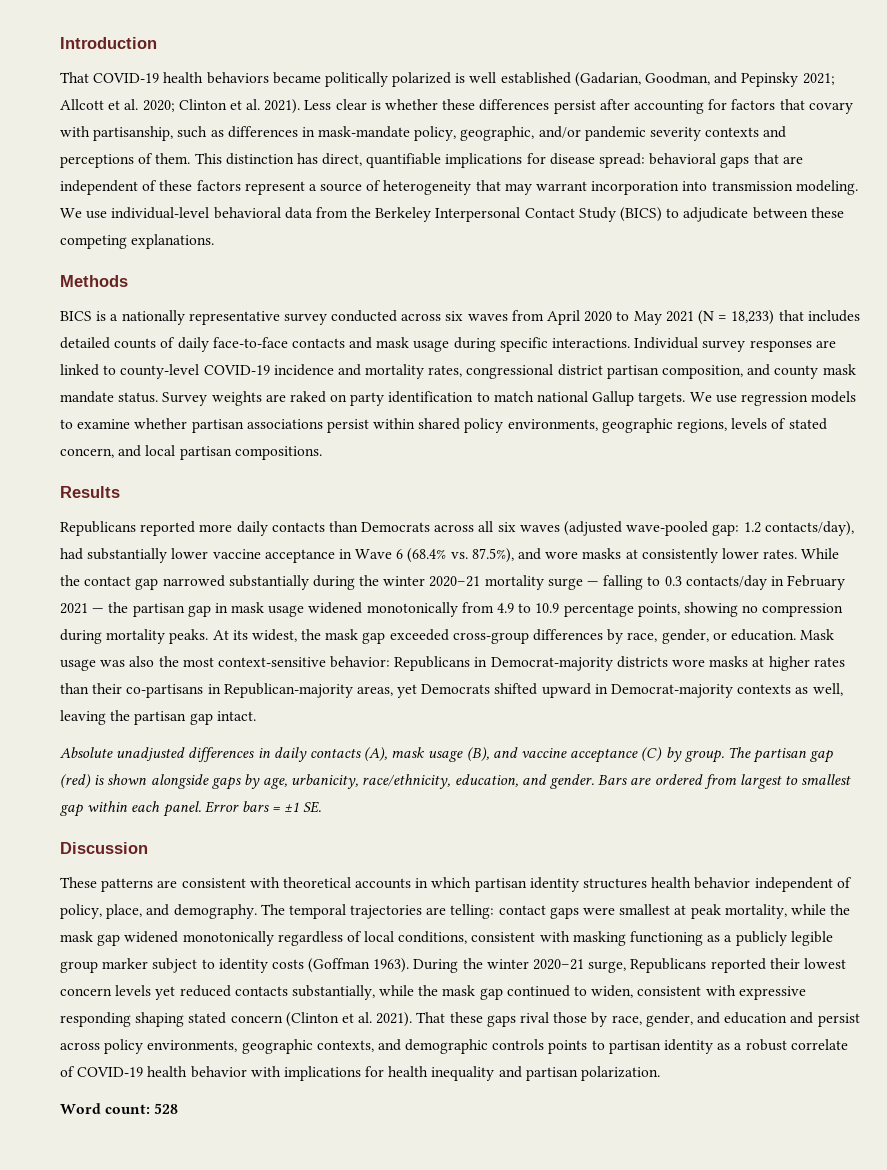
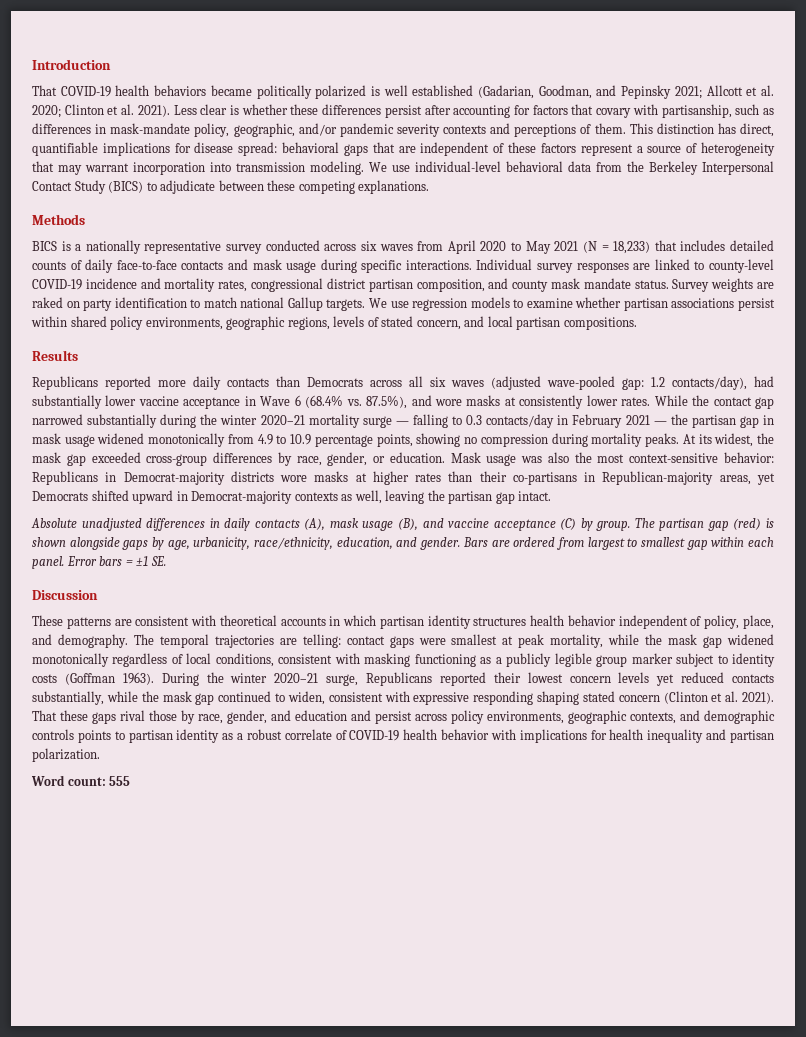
- Word count: 528
+ Word count: 555

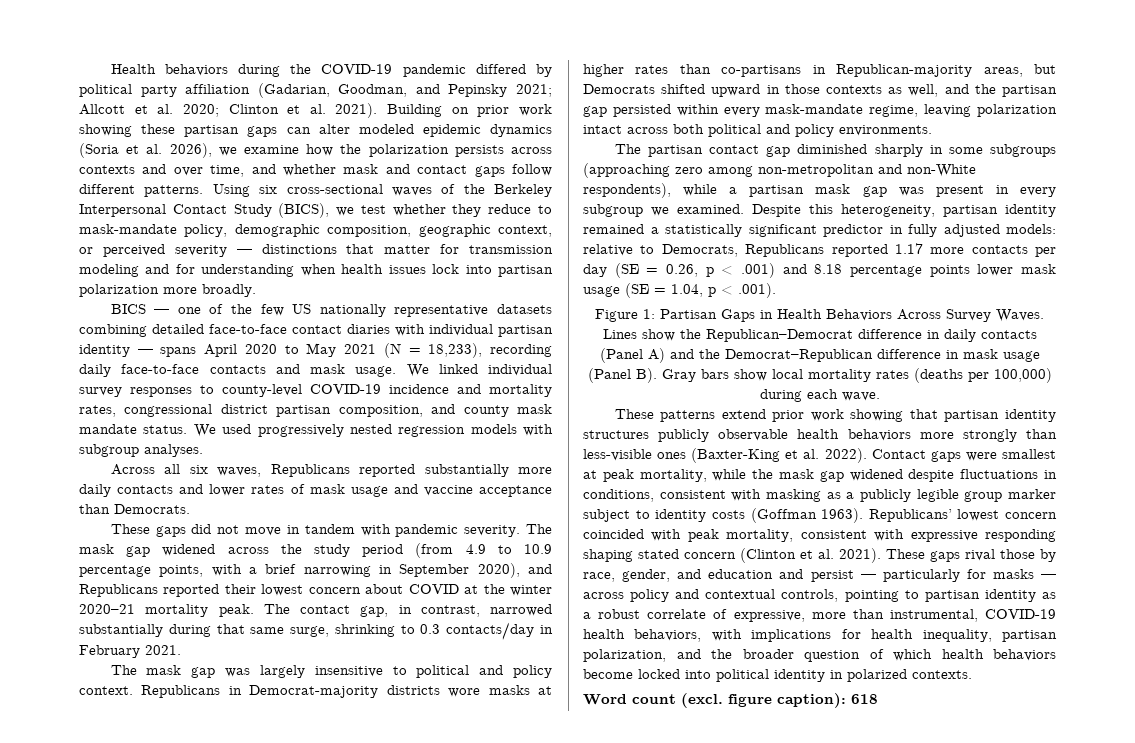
- Introduction
- That COVID-19 health behaviors became politically polarized is well established (Gadarian, Goodman, and Pepinsky 2021; Allcott et al. 2020; Clinton et al. 2021).
+ Health behaviors during the COVID-19 pandemic differed by political party affiliation (Gadarian, Goodman, and Pepinsky 2021; Allcott et al. 2020; Clinton et al. 2021).
- Less clear is whether these differences persist after accounting for factors that covary with partisanship, such as differences in mask-mandate policy, geographic, and/or pandemic severity contexts and perceptions of them. This distinction has direct, quantifiable implications for disease spread: behavioral gaps that are independent of these factors represent a source of heterogeneity that may warrant incorporation into transmission modeling. We use individual-level behavioral data from the Berkeley Interpersonal Contact Study (BICS) to adjudicate between these competing explanations.
- Methods
- BICS is a nationally representative survey conducted across six waves from April 2020 to May 2021 (N = 18,233) that includes detailed counts of daily face-to-face contacts and mask usage during specific interactions. Individual survey responses are linked to county-level COVID-19 incidence and mortality rates, congressional district partisan composition, and county mask mandate status.
+ Building on prior work showing these partisan gaps can alter modeled epidemic dynamics (Soria et al. 2026), we examine how the polarization persists across contexts and over time, and whether mask and contact gaps follow different patterns. Using six cross-sectional waves of the Berkeley Interpersonal Contact Study (BICS), we test whether they reduce to mask-mandate policy, demographic composition, geographic context, or perceived severity — distinctions that matter for transmission modeling and for understanding when health issues lock into partisan polarization more broadly.
+ BICS — one of the few US nationally representative datasets combining detailed face-to-face contact diaries with individual partisan identity — spans April 2020 to May 2021 (N = 18,233), recording daily face-to-face contacts and mask usage. We linked individual survey responses to county-level COVID-19 incidence and mortality rates, congressional district partisan composition, and county mask mandate status.
- Survey weights are raked on party identification to match national Gallup targets. We use regression models to examine whether partisan associations persist within shared policy environments, geographic regions, levels of stated concern, and local partisan compositions.
- Results
- Republicans reported more daily contacts than Democrats across all six waves (adjusted wave-pooled gap: 1.2 contacts/day), had substantially lower vaccine acceptance in Wave 6 (68.4% vs. 87.5%), and wore masks at consistently lower rates. While the contact gap narrowed substantially during the winter 2020–21 mortality surge — falling to 0.3 contacts/day in February 2021 — the partisan gap in mask usage widened monotonically from 4.9 to 10.9 percentage points, showing no compression during mortality peaks. At its widest, the mask gap exceeded cross-group differences by race, gender, or education. Mask usage was also the most context-sensitive behavior: Republicans in Democrat-majority districts wore masks at higher rates than their co-partisans in Republican-majority areas, yet Democrats shifted upward in Democrat-majority contexts as well, leaving the partisan gap intact.
- Absolute unadjusted differences in daily contacts (A), mask usage (B), and vaccine acceptance (C) by group. The partisan gap (red) is shown alongside gaps by age, urbanicity, race/ethnicity, education, and gender. Bars are ordered from largest to smallest gap within each panel. Error bars = ±1 SE.
- Discussion
- These patterns are consistent with theoretical accounts in which partisan identity structures health behavior independent of policy, place, and demography. The temporal trajectories are telling: contact gaps were smallest at peak mortality, while the mask gap widened monotonically regardless of local conditions, consistent with masking functioning as a publicly legible group marker subject to identity costs (Goffman 1963).
+ We used progressively nested regression models with subgroup analyses.
+ Across all six waves, Republicans reported substantially more daily contacts and lower rates of mask usage and vaccine acceptance than Democrats.
+ These gaps did not move in tandem with pandemic severity. The mask gap widened across the study period (from 4.9 to 10.9 percentage points, with a brief narrowing in September 2020), and Republicans reported their lowest concern about COVID at the winter 2020–21 mortality peak. The contact gap, in contrast, narrowed substantially during that same surge, shrinking to 0.3 contacts/day in February 2021.
+ The mask gap was largely insensitive to political and policy context. Republicans in Democrat-majority districts wore masks at higher rates than co-partisans in Republican-majority areas, but Democrats shifted upward in those contexts as well, and the partisan gap persisted within every mask-mandate regime, leaving polarization intact across both political and policy environments.
+ The partisan contact gap diminished sharply in some subgroups (approaching zero among non-metropolitan and non-White respondents), while a partisan mask gap was present in every subgroup we examined. Despite this heterogeneity, partisan identity remained a statistically significant predictor in fully adjusted models: relative to Democrats, Republicans reported 1.17 more contacts per day (SE = 0.26, p < .001) and 8.18 percentage points lower mask usage (SE = 1.04, p < .001).
+ Figure 1: Partisan Gaps in Health Behaviors Across Survey Waves. Lines show the Republican–Democrat difference in daily contacts (Panel A) and the Democrat–Republican difference in mask usage (Panel B). Gray bars show local mortality rates (deaths per 100,000) during each wave.
+ These patterns extend prior work showing that partisan identity structures publicly observable health behaviors more strongly than less-visible ones (Baxter-King et al. 2022). Contact gaps were smallest at peak mortality, while the mask gap widened despite fluctuations in conditions, consistent with masking as a publicly legible group marker subject to identity costs (Goffman 1963).
- During the winter 2020–21 surge, Republicans reported their lowest concern levels yet reduced contacts substantially, while the mask gap continued to widen, consistent with expressive responding shaping stated concern (Clinton et al. 2021).
+ Republicans’ lowest concern coincided with peak mortality, consistent with expressive responding shaping stated concern (Clinton et al. 2021).
- That these gaps rival those by race, gender, and education and persist across policy environments, geographic contexts, and demographic controls points to partisan identity as a robust correlate of COVID-19 health behavior with implications for health inequality and partisan polarization.
- Word count: 555
+ These gaps rival those by race, gender, and education and persist — particularly for masks — across policy and contextual controls, pointing to partisan identity as a robust correlate of expressive, more than instrumental, COVID-19 health behaviors, with implications for health inequality, partisan polarization, and the broader question of which health behaviors become locked into political identity in polarized contexts.
+ Word count (excl. figure caption): 618

